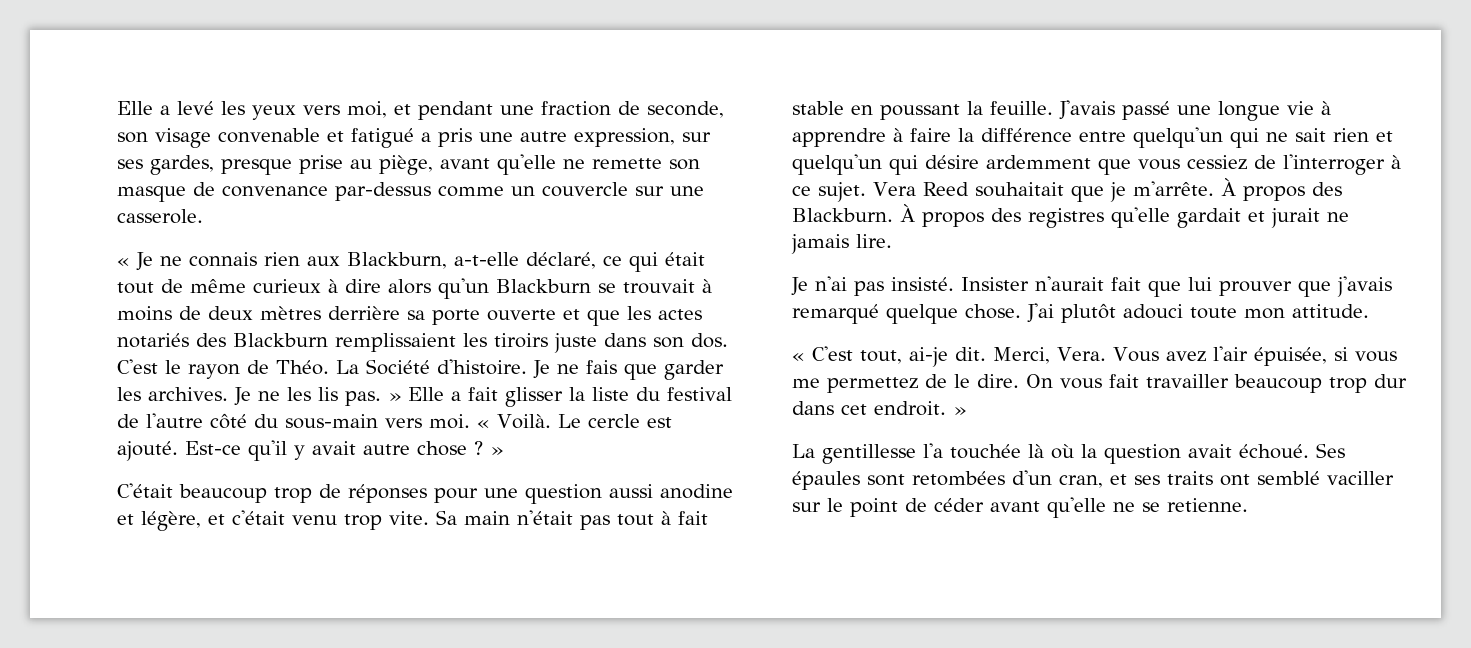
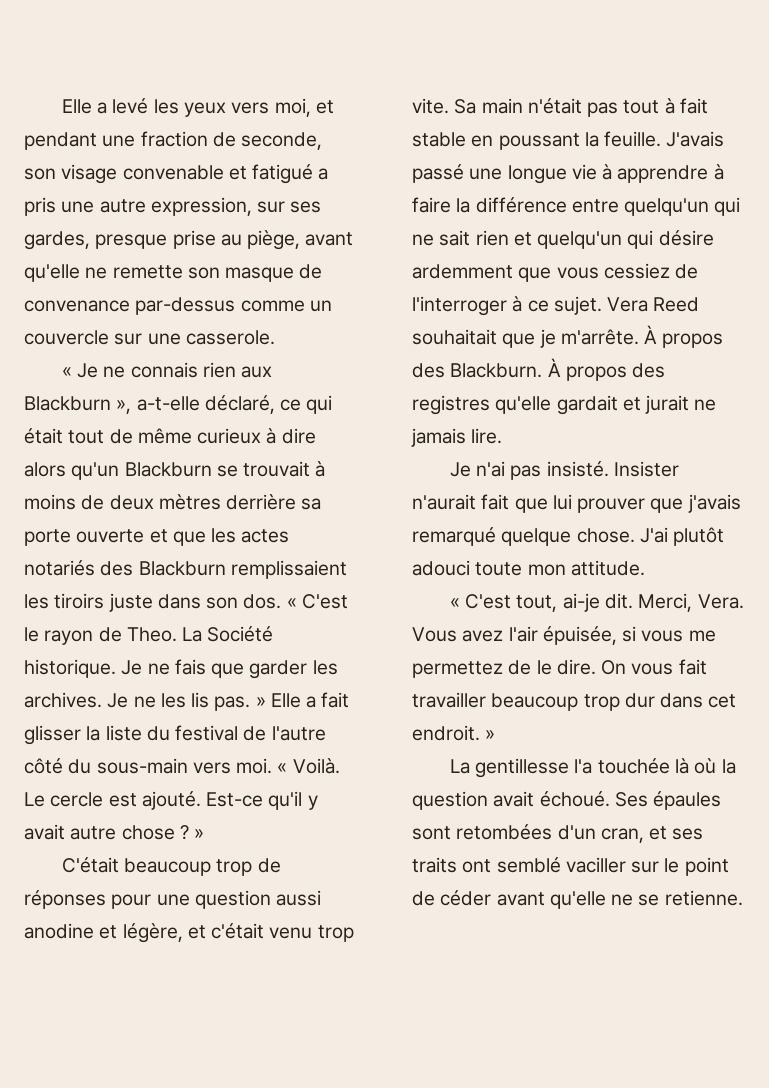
- « Je ne connais rien aux Blackburn, a-t-elle déclaré, ce qui était tout de même curieux à dire alors qu'un Blackburn se trouvait à moins de deux mètres derrière sa porte ouverte et que les actes notariés des Blackburn remplissaient les tiroirs juste dans son dos.
+ « Je ne connais rien aux Blackburn », a-t-elle déclaré, ce qui était tout de même curieux à dire alors qu'un Blackburn se trouvait à moins de deux mètres derrière sa porte ouverte et que les actes notariés des Blackburn remplissaient les tiroirs juste dans son dos.
- C'est le rayon de Théo.
+ « C'est le rayon de Theo.
- La Société d'histoire.
+ La Société historique.

